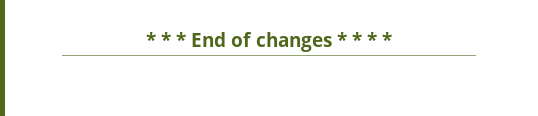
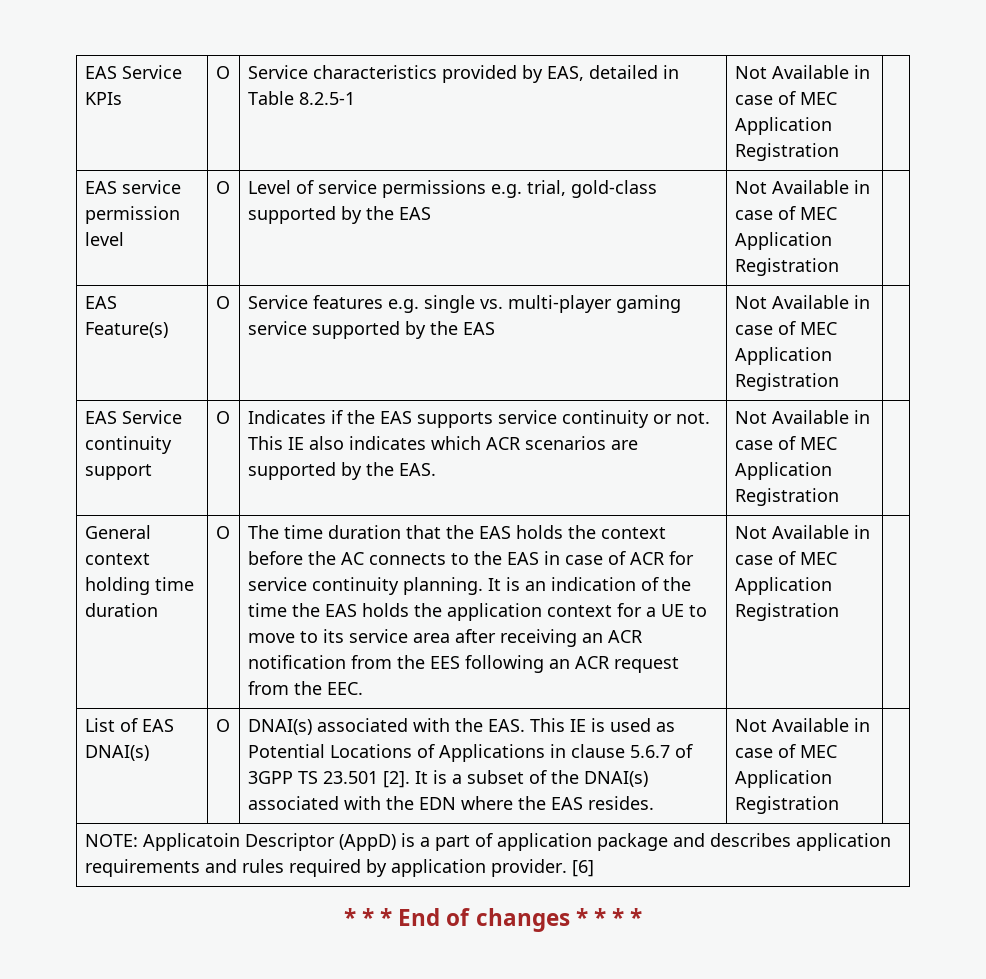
+ EAS Service KPIs | O | Service characteristics provided by EAS, detailed in Table 8.2.5-1 | Not Available in case of MEC Application Registration |
+ EAS service permission level | O | Level of service permissions e.g. trial, gold-class supported by the EAS | Not Available in case of MEC Application Registration |
+ EAS Feature(s) | O | Service features e.g. single vs. multi-player gaming service supported by the EAS | Not Available in case of MEC Application Registration |
+ EAS Service continuity support | O | Indicates if the EAS supports service continuity or not. This IE also indicates which ACR scenarios are supported by the EAS. | Not Available in case of MEC Application Registration |
+ General context holding time duration | O | The time duration that the EAS holds the context before the AC connects to the EAS in case of ACR for service continuity planning. It is an indication of the time the EAS holds the application context for a UE to move to its service area after receiving an ACR notification from the EES following an ACR request from the EEC. | Not Available in case of MEC Application Registration |
+ List of EAS DNAI(s) | O | DNAI(s) associated with the EAS. This IE is used as Potential Locations of Applications in clause 5.6.7 of 3GPP TS 23.501 [2]. It is a subset of the DNAI(s) associated with the EDN where the EAS resides. | Not Available in case of MEC Application Registration |
+ NOTE: Applicatoin Descriptor (AppD) is a part of application package and describes application requirements and rules required by application provider. [6]

